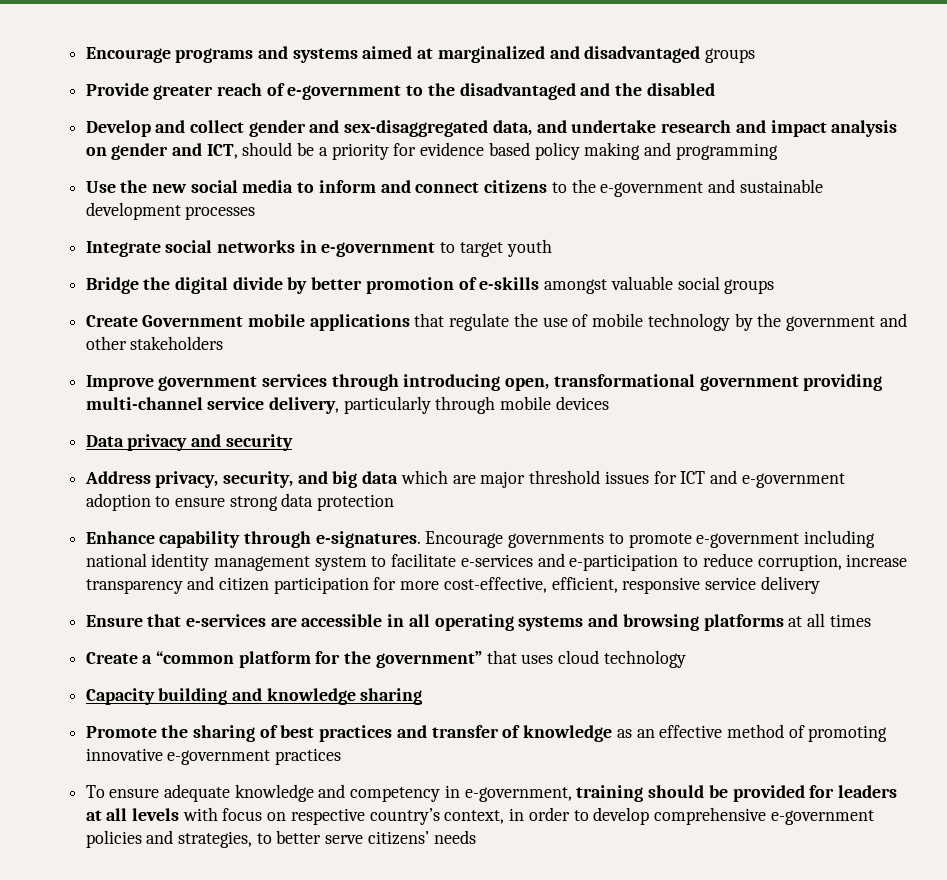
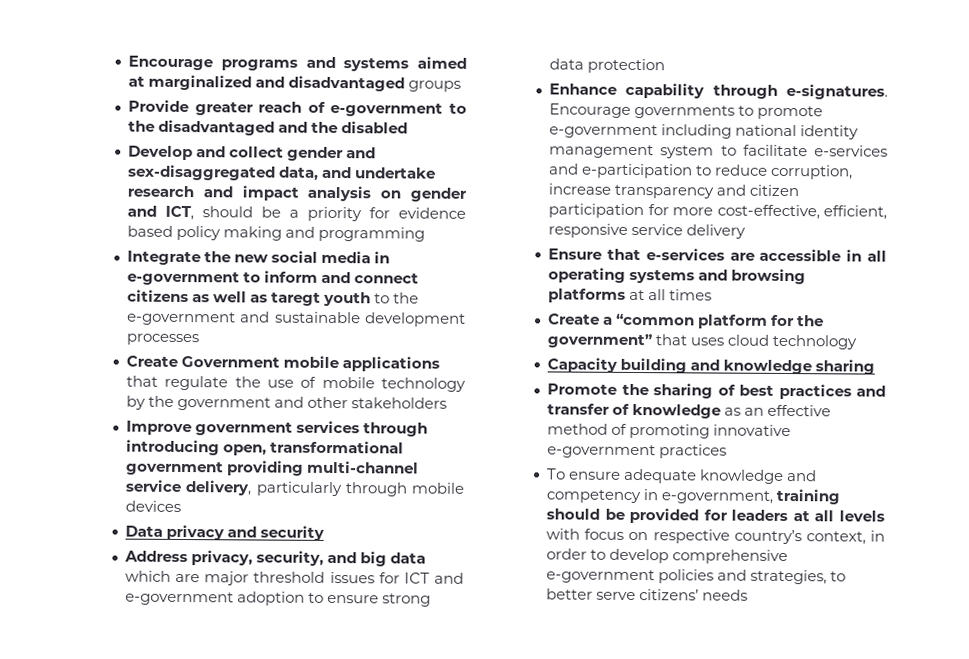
- Use the new social media to inform and connect citizens to the e-government and sustainable development processes
+ Integrate the new social media in e-government to inform and connect citizens as well as taregt youth to the e-government and sustainable development processes
- Integrate social networks in e-government to target youth
- Bridge the digital divide by better promotion of e-skills amongst valuable social groups

